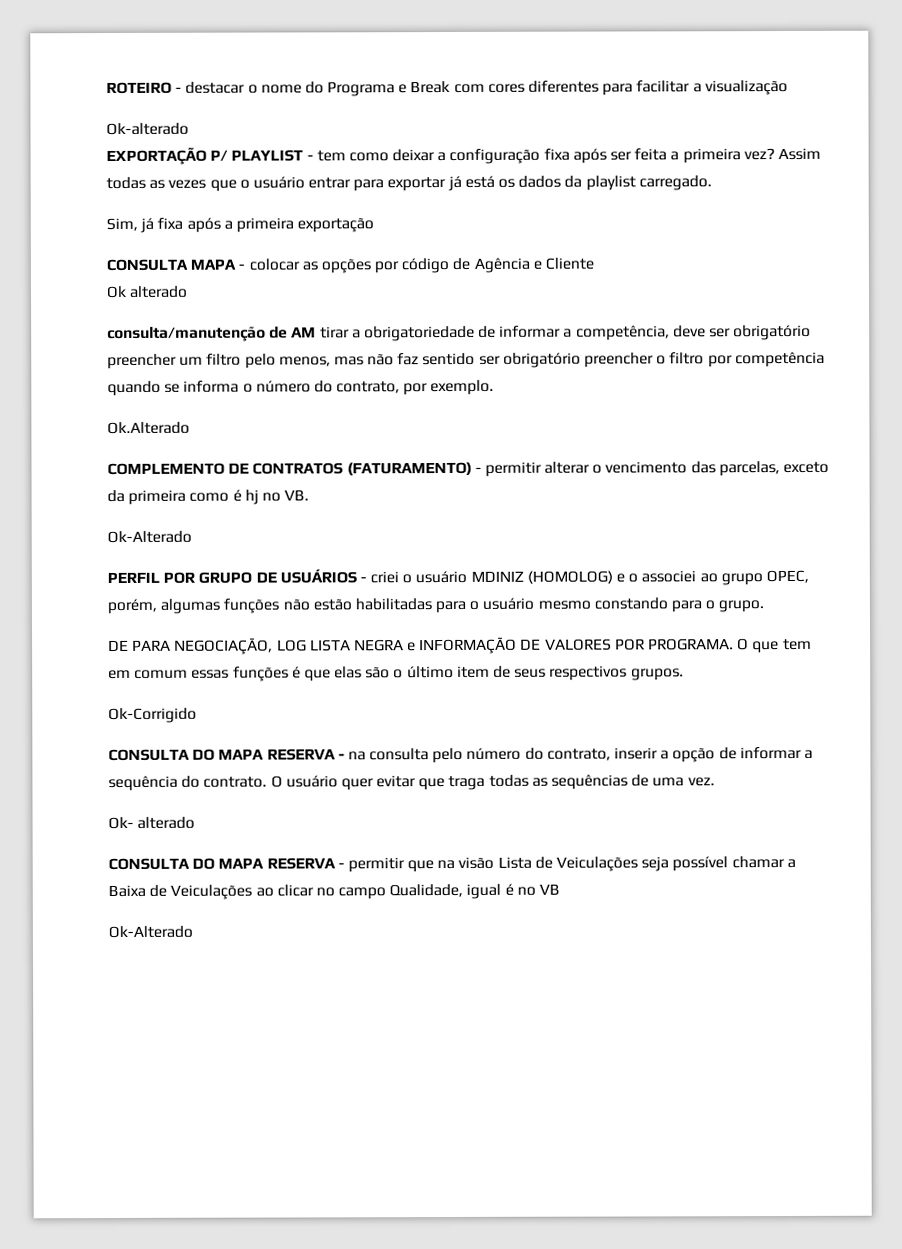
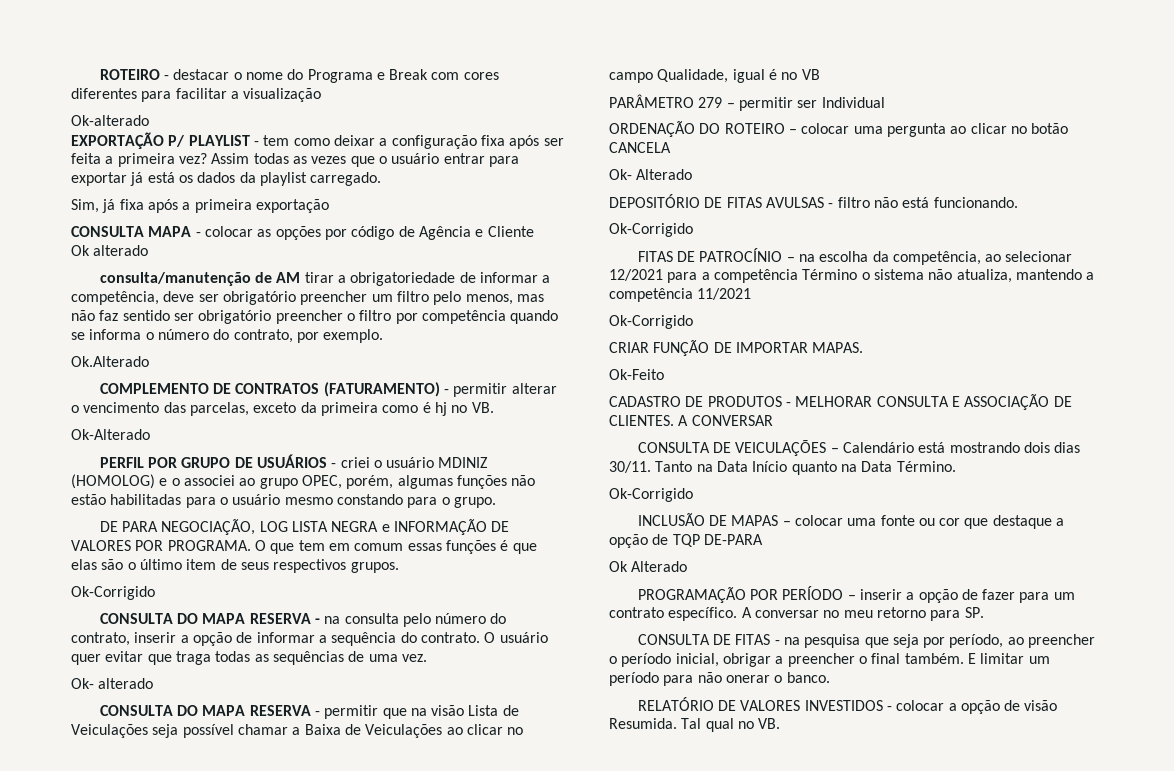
  CONSULTA DO MAPA RESERVA - permitir que na visão Lista de Veiculações seja possível chamar a Baixa de Veiculações ao clicar no campo Qualidade, igual é no VB
- Ok-Alterado
+ PARÂMETRO 279 – permitir ser Individual
+ ORDENAÇÃO DO ROTEIRO – colocar uma pergunta ao clicar no botão CANCELA
+ Ok- Alterado
+ DEPOSITÓRIO DE FITAS AVULSAS - filtro não está funcionando.
+ Ok-Corrigido
+ FITAS DE PATROCÍNIO – na escolha da competência, ao selecionar 12/2021 para a competência Término o sistema não atualiza, mantendo a competência 11/2021
+ Ok-Corrigido
+ CRIAR FUNÇÃO DE IMPORTAR MAPAS.
+ Ok-Feito
+ CADASTRO DE PRODUTOS - MELHORAR CONSULTA E ASSOCIAÇÃO DE CLIENTES. A CONVERSAR
+ CONSULTA DE VEICULAÇÕES – Calendário está mostrando dois dias 30/11. Tanto na Data Início quanto na Data Término.
+ Ok-Corrigido
+ INCLUSÃO DE MAPAS – colocar uma fonte ou cor que destaque a opção de TQP DE-PARA
+ Ok Alterado
+ PROGRAMAÇÃO POR PERÍODO – inserir a opção de fazer para um contrato específico. A conversar no meu retorno para SP.
+ CONSULTA DE FITAS - na pesquisa que seja por período, ao preencher o período inicial, obrigar a preencher o final também. E limitar um período para não onerar o banco.
+ RELATÓRIO DE VALORES INVESTIDOS - colocar a opção de visão Resumida. Tal qual no VB.

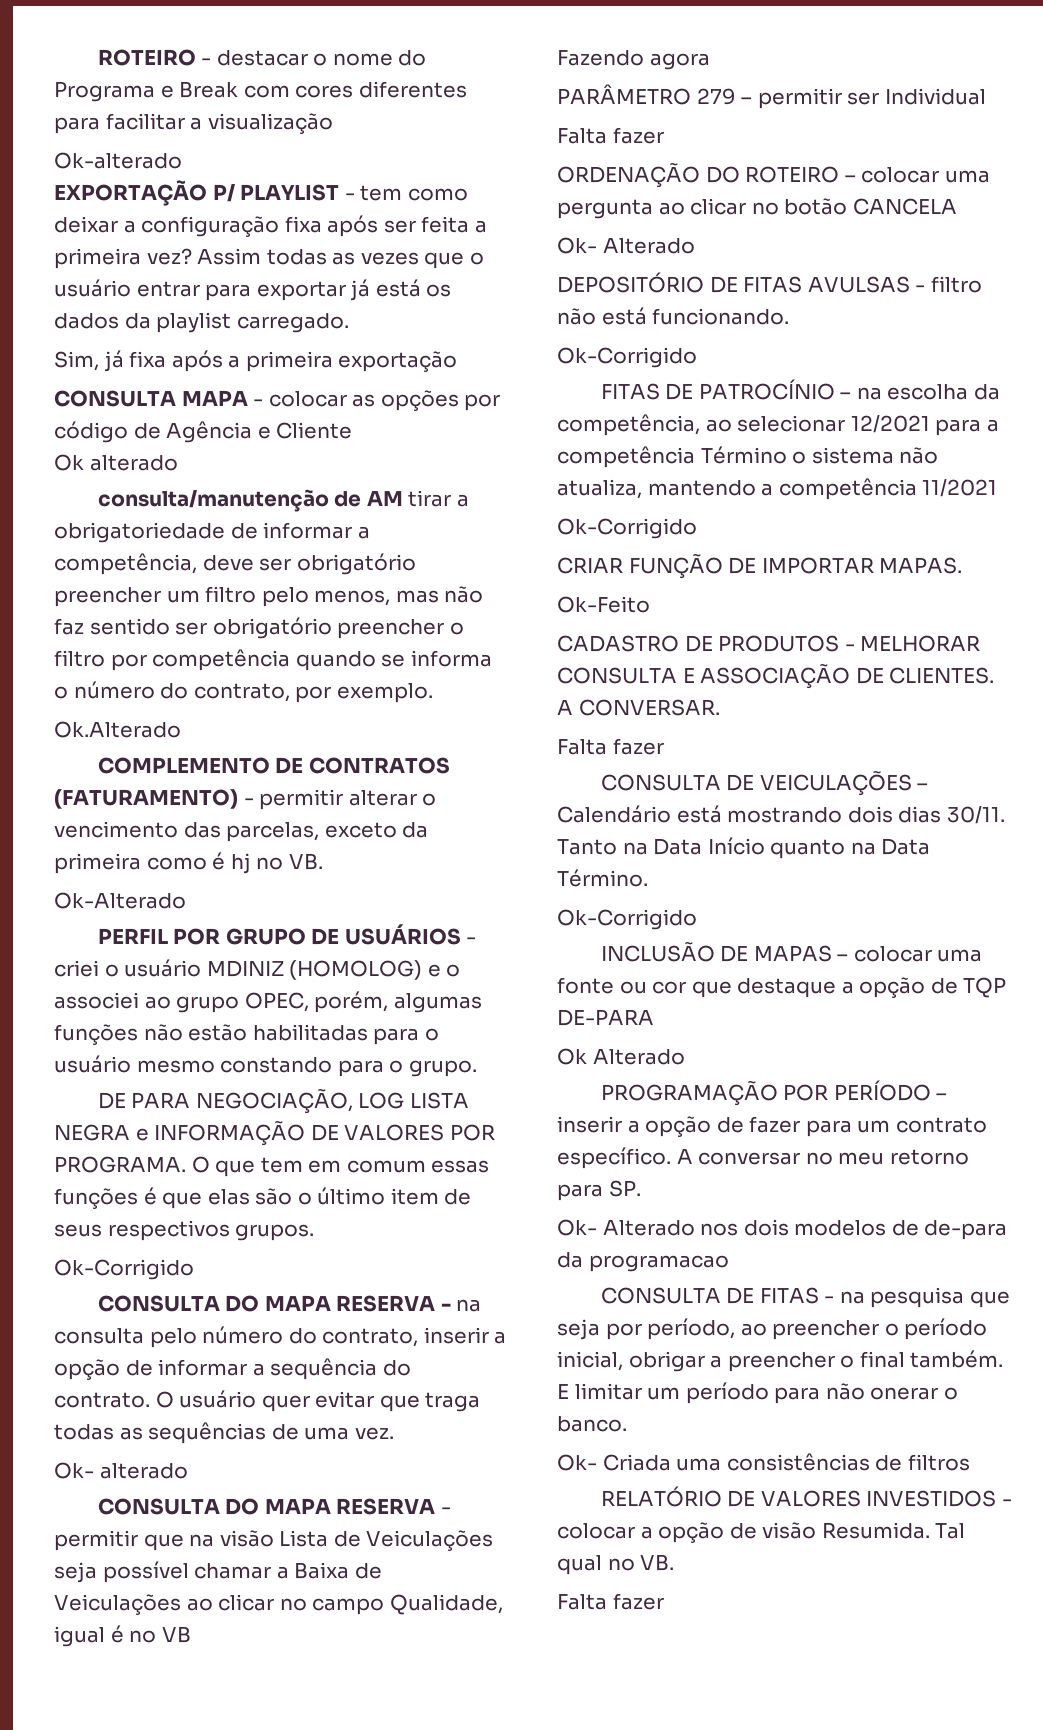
+ Fazendo agora
  PARÂMETRO 279 – permitir ser Individual
+ Falta fazer
- A CONVERSAR
+ A CONVERSAR.
+ Falta fazer
+ Ok- Alterado nos dois modelos de de-para da programacao
+ Ok- Criada uma consistências de filtros
  Tal qual no VB.
+ Falta fazer

